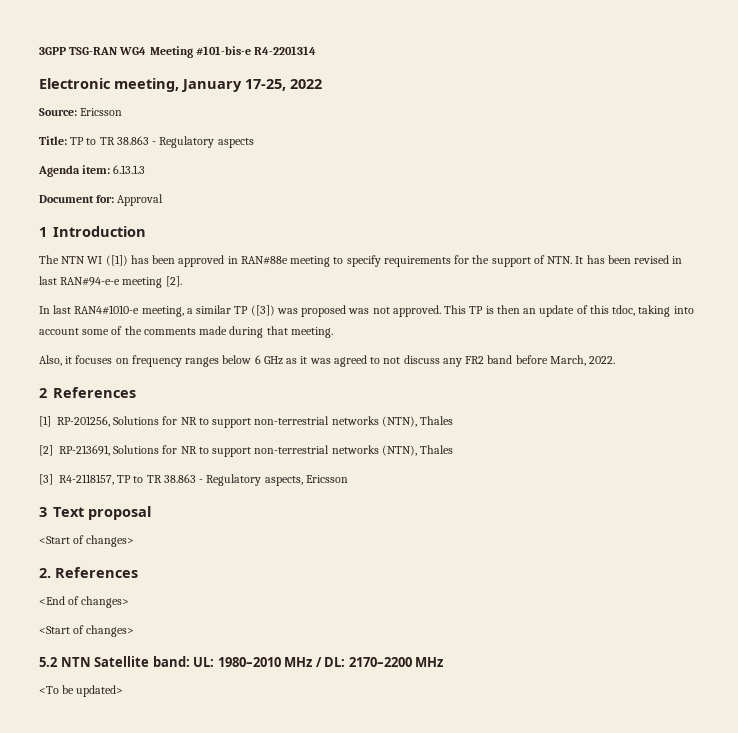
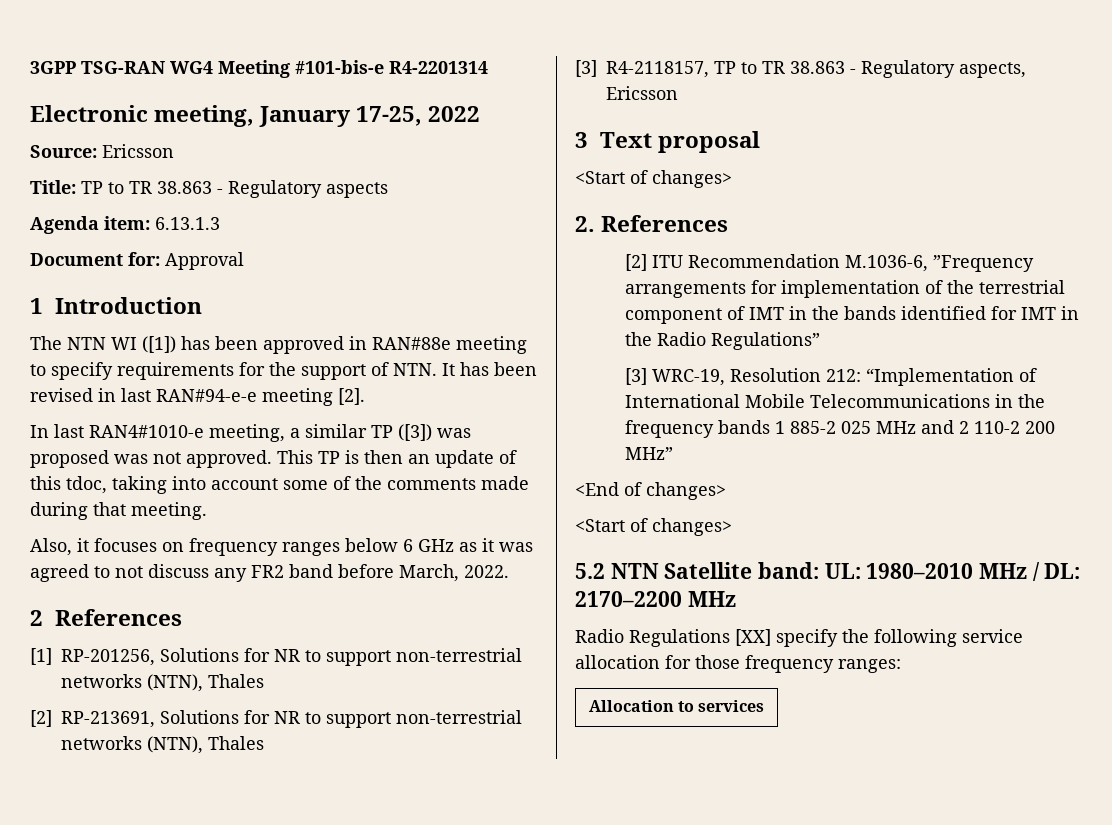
+ [2] ITU Recommendation M.1036-6, ”Frequency arrangements for implementation of the terrestrial component of IMT in the bands identified for IMT in the Radio Regulations”
+ [3] WRC-19, Resolution 212: “Implementation of International Mobile Telecommunications in the frequency bands 1 885-2 025 MHz and 2 110-2 200 MHz”
- <To be updated>
+ Radio Regulations [XX] specify the following service allocation for those frequency ranges:
+ Allocation to services

